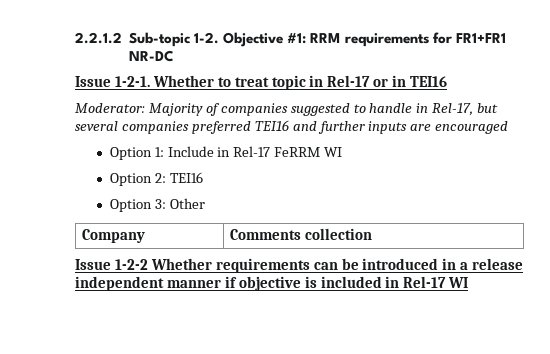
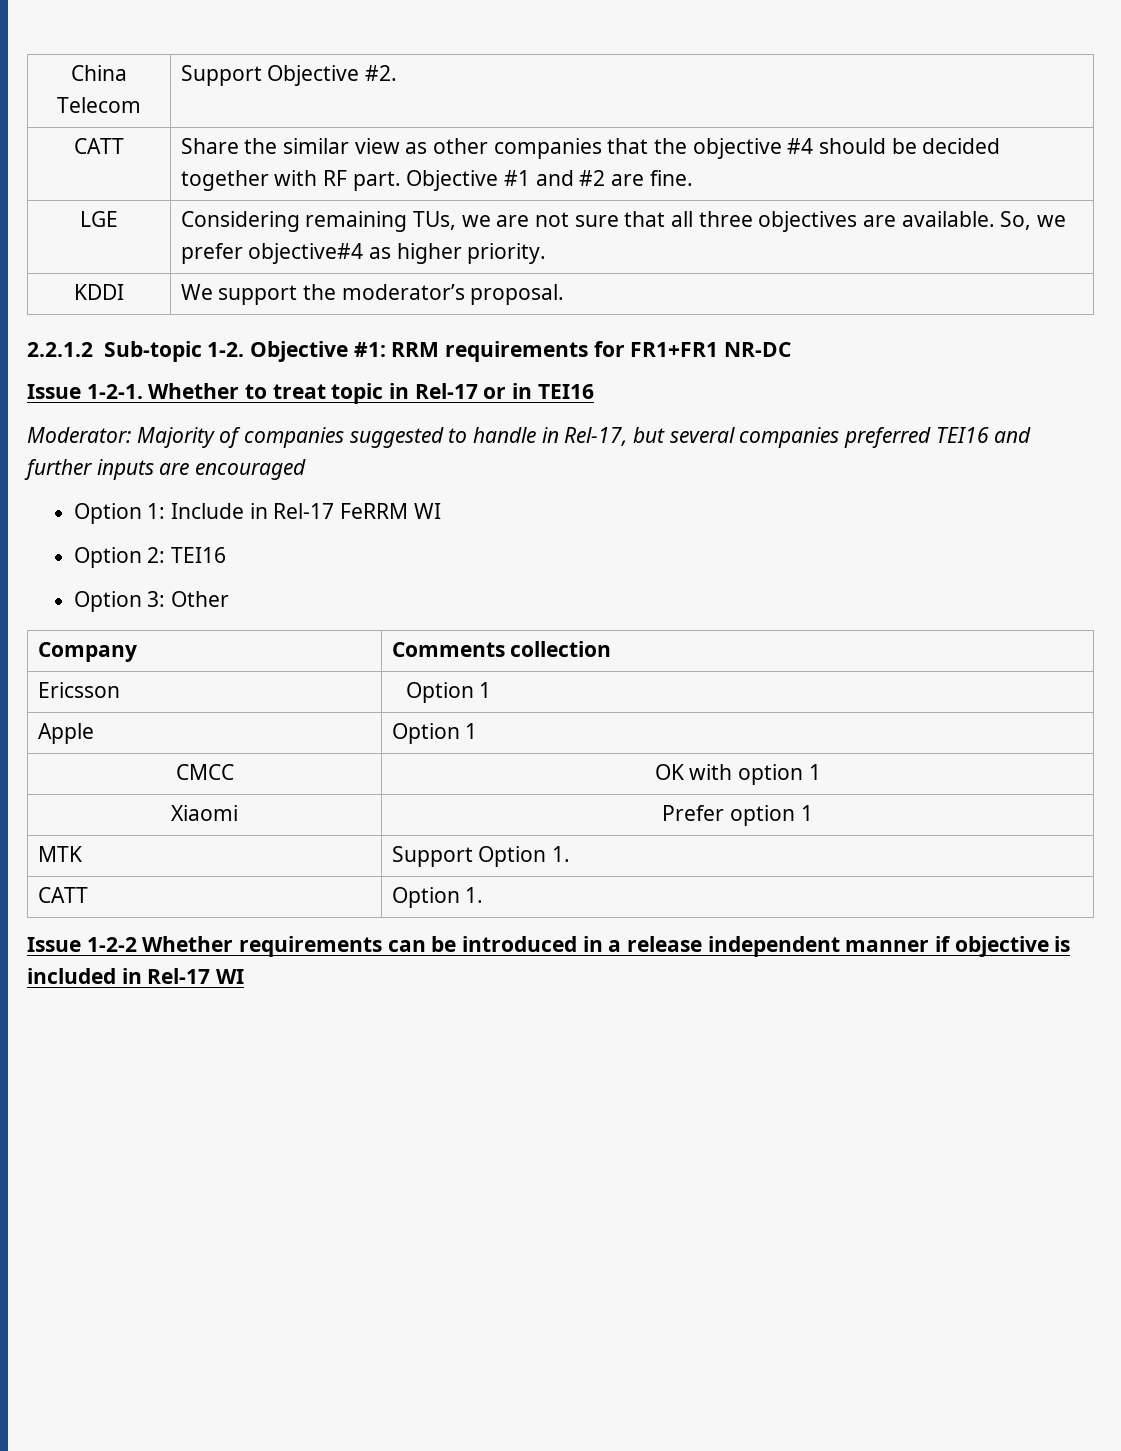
+ China Telecom | Support Objective #2.
+ CATT | Share the similar view as other companies that the objective #4 should be decided together with RF part. Objective #1 and #2 are fine.
+ LGE | Considering remaining TUs, we are not sure that all three objectives are available. So, we prefer objective#4 as higher priority.
+ KDDI | We support the moderator’s proposal.
+ Ericsson | Option 1
+ Apple | Option 1
+ CMCC | OK with option 1
+ Xiaomi | Prefer option 1
+ MTK | Support Option 1.
+ CATT | Option 1.

